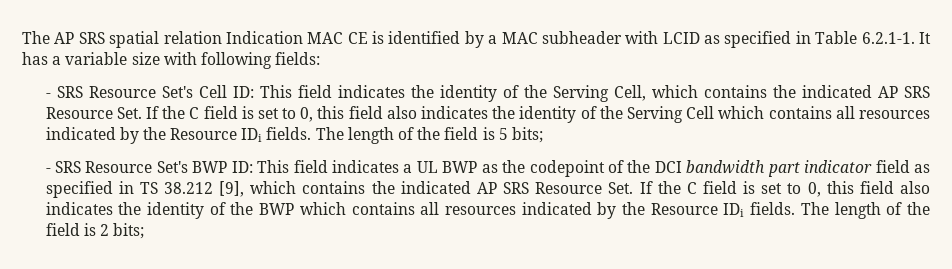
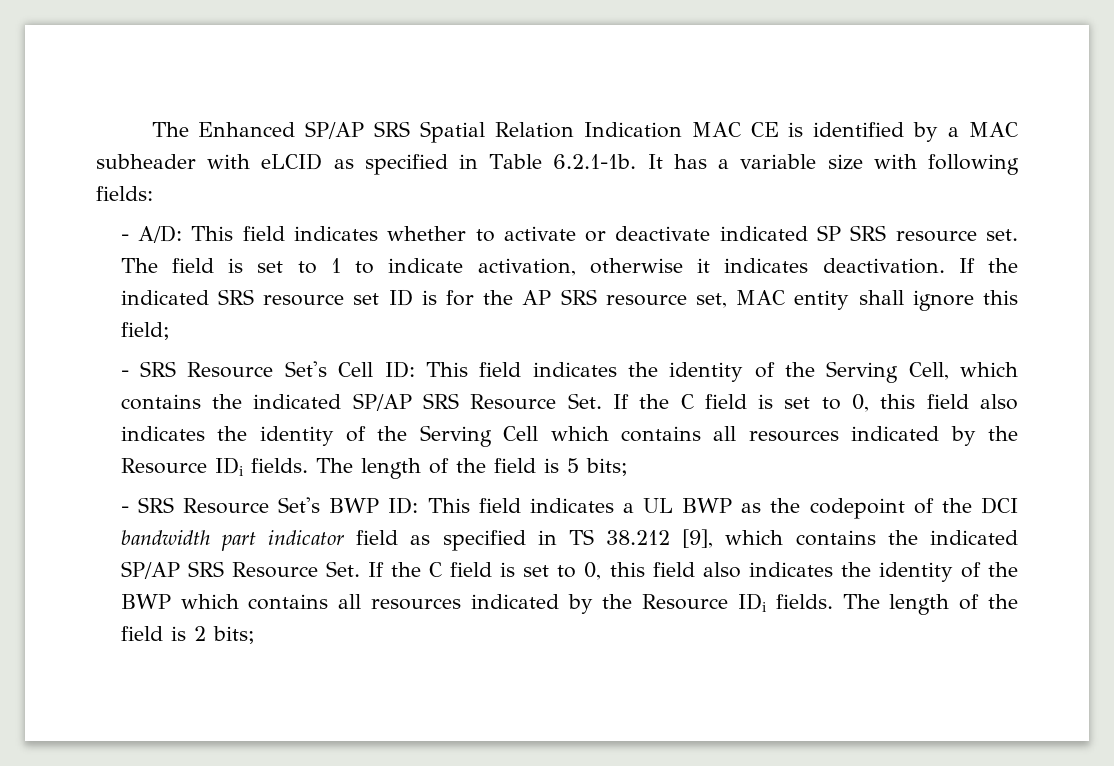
- The AP SRS spatial relation Indication MAC CE is identified by a MAC subheader with LCID as specified in Table 6.2.1-1. It has a variable size with following fields:
+ The Enhanced SP/AP SRS Spatial Relation Indication MAC CE is identified by a MAC subheader with eLCID as specified in Table 6.2.1-1b. It has a variable size with following fields:
+ - A/D: This field indicates whether to activate or deactivate indicated SP SRS resource set. The field is set to 1 to indicate activation, otherwise it indicates deactivation. If the indicated SRS resource set ID is for the AP SRS resource set, MAC entity shall ignore this field;
- - SRS Resource Set's Cell ID: This field indicates the identity of the Serving Cell, which contains the indicated AP SRS Resource Set. If the C field is set to 0, this field also indicates the identity of the Serving Cell which contains all resources indicated by the Resource IDi fields.
+ - SRS Resource Set's Cell ID: This field indicates the identity of the Serving Cell, which contains the indicated SP/AP SRS Resource Set. If the C field is set to 0, this field also indicates the identity of the Serving Cell which contains all resources indicated by the Resource IDi fields.
- This field indicates a UL BWP as the codepoint of the DCI bandwidth part indicator field as specified in TS 38.212 [9], which contains the indicated AP SRS Resource Set. If the C field is set to 0, this field also indicates the identity of the BWP which contains all resources indicated by the Resource IDi fields.
+ This field indicates a UL BWP as the codepoint of the DCI bandwidth part indicator field as specified in TS 38.212 [9], which contains the indicated SP/AP SRS Resource Set. If the C field is set to 0, this field also indicates the identity of the BWP which contains all resources indicated by the Resource IDi fields.

